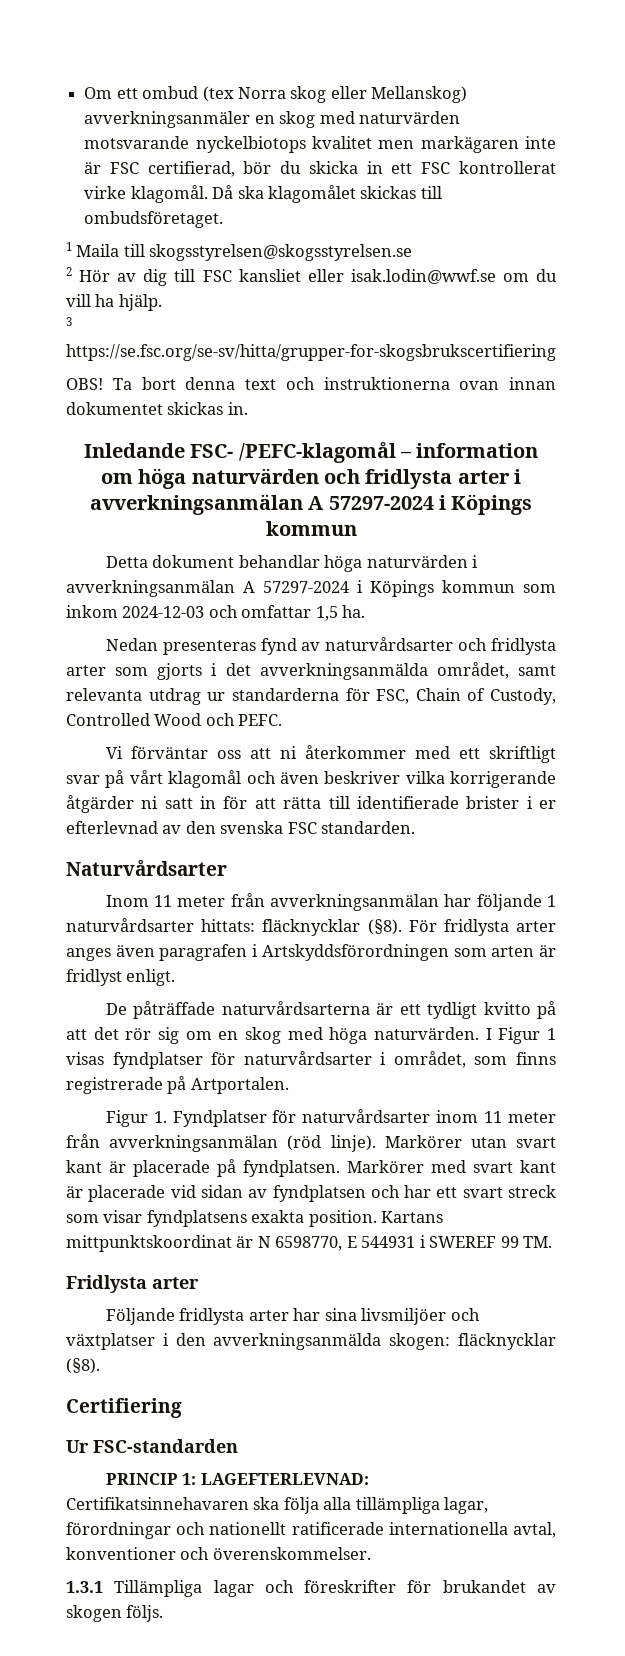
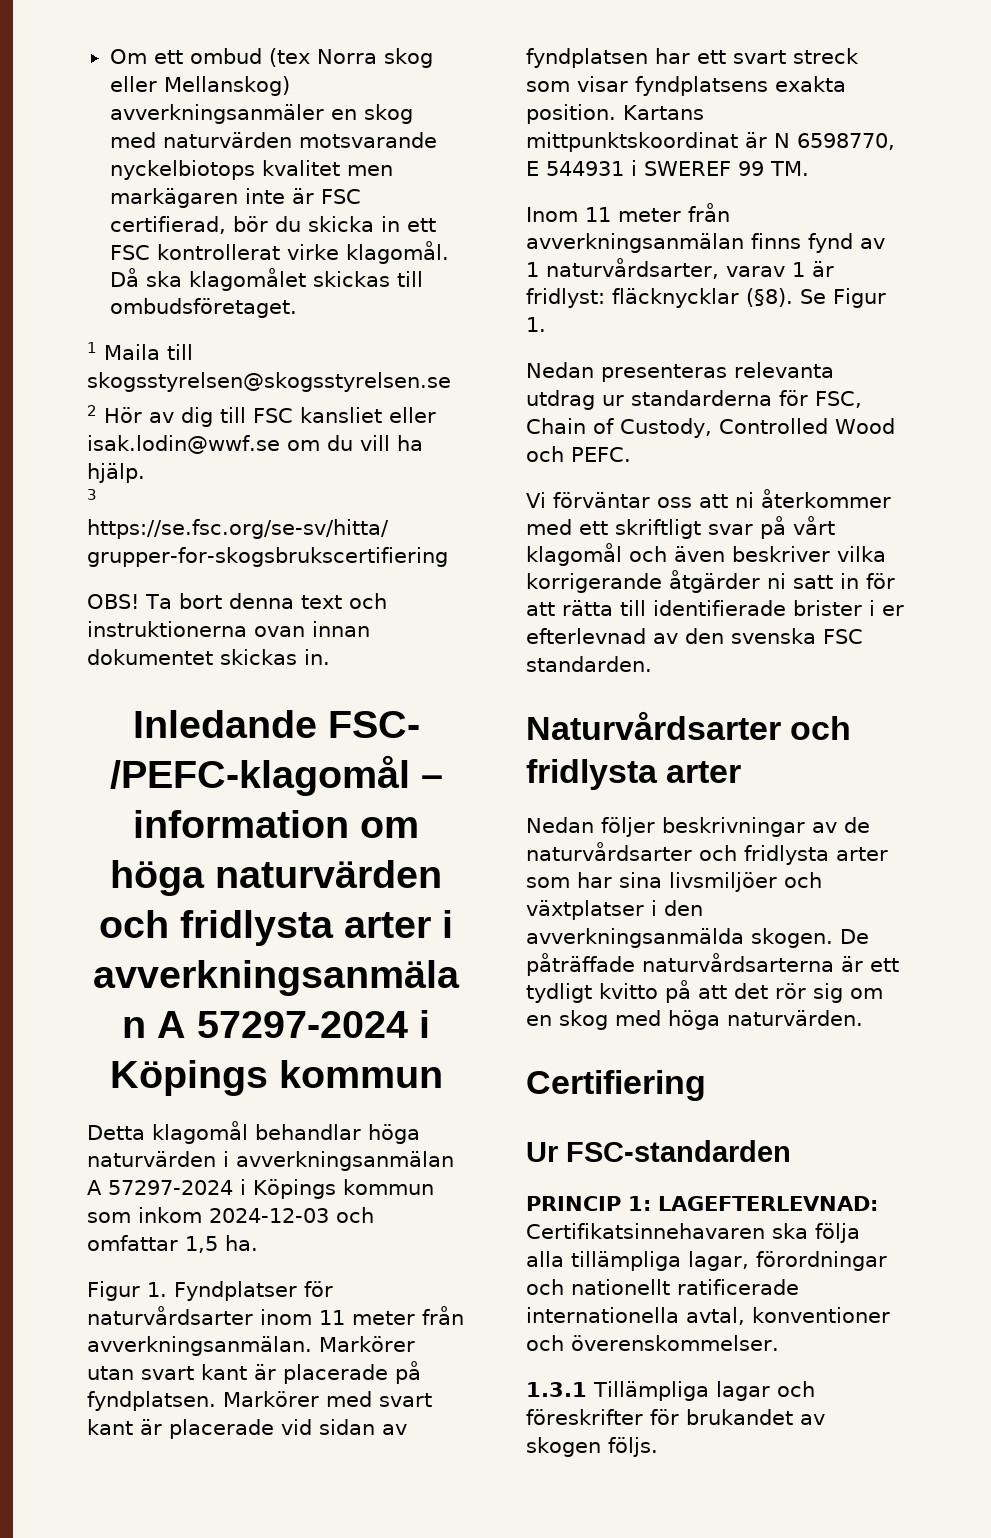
- Detta dokument behandlar höga naturvärden i avverkningsanmälan A 57297-2024 i Köpings kommun som inkom 2024-12-03 och omfattar 1,5 ha.
+ Detta klagomål behandlar höga naturvärden i avverkningsanmälan A 57297-2024 i Köpings kommun som inkom 2024-12-03 och omfattar 1,5 ha.
- Nedan presenteras fynd av naturvårdsarter och fridlysta arter som gjorts i det avverkningsanmälda området, samt relevanta utdrag ur standarderna för FSC, Chain of Custody, Controlled Wood och PEFC.
+ Figur 1. Fyndplatser för naturvårdsarter inom 11 meter från avverkningsanmälan. Markörer utan svart kant är placerade på fyndplatsen. Markörer med svart kant är placerade vid sidan av fyndplatsen har ett svart streck som visar fyndplatsens exakta position. Kartans mittpunktskoordinat är N 6598770, E 544931 i SWEREF 99 TM.
+ Inom 11 meter från avverkningsanmälan finns fynd av 1 naturvårdsarter, varav 1 är fridlyst: fläcknycklar (§8). Se Figur 1.
+ Nedan presenteras relevanta utdrag ur standarderna för FSC, Chain of Custody, Controlled Wood och PEFC.
- Naturvårdsarter
- Inom 11 meter från avverkningsanmälan har följande 1 naturvårdsarter hittats: fläcknycklar (§8). För fridlysta arter anges även paragrafen i Artskyddsförordningen som arten är fridlyst enligt.
- De påträffade naturvårdsarterna är ett tydligt kvitto på att det rör sig om en skog med höga naturvärden. I Figur 1 visas fyndplatser för naturvårdsarter i området, som finns registrerade på Artportalen.
- Figur 1. Fyndplatser för naturvårdsarter inom 11 meter från avverkningsanmälan (röd linje). Markörer utan svart kant är placerade på fyndplatsen. Markörer med svart kant är placerade vid sidan av fyndplatsen och har ett svart streck som visar fyndplatsens exakta position. Kartans mittpunktskoordinat är N 6598770, E 544931 i SWEREF 99 TM.
- Fridlysta arter
- Följande fridlysta arter har sina livsmiljöer och växtplatser i den avverkningsanmälda skogen: fläcknycklar (§8).
+ Naturvårdsarter och fridlysta arter
+ Nedan följer beskrivningar av de naturvårdsarter och fridlysta arter som har sina livsmiljöer och växtplatser i den avverkningsanmälda skogen. De påträffade naturvårdsarterna är ett tydligt kvitto på att det rör sig om en skog med höga naturvärden.

